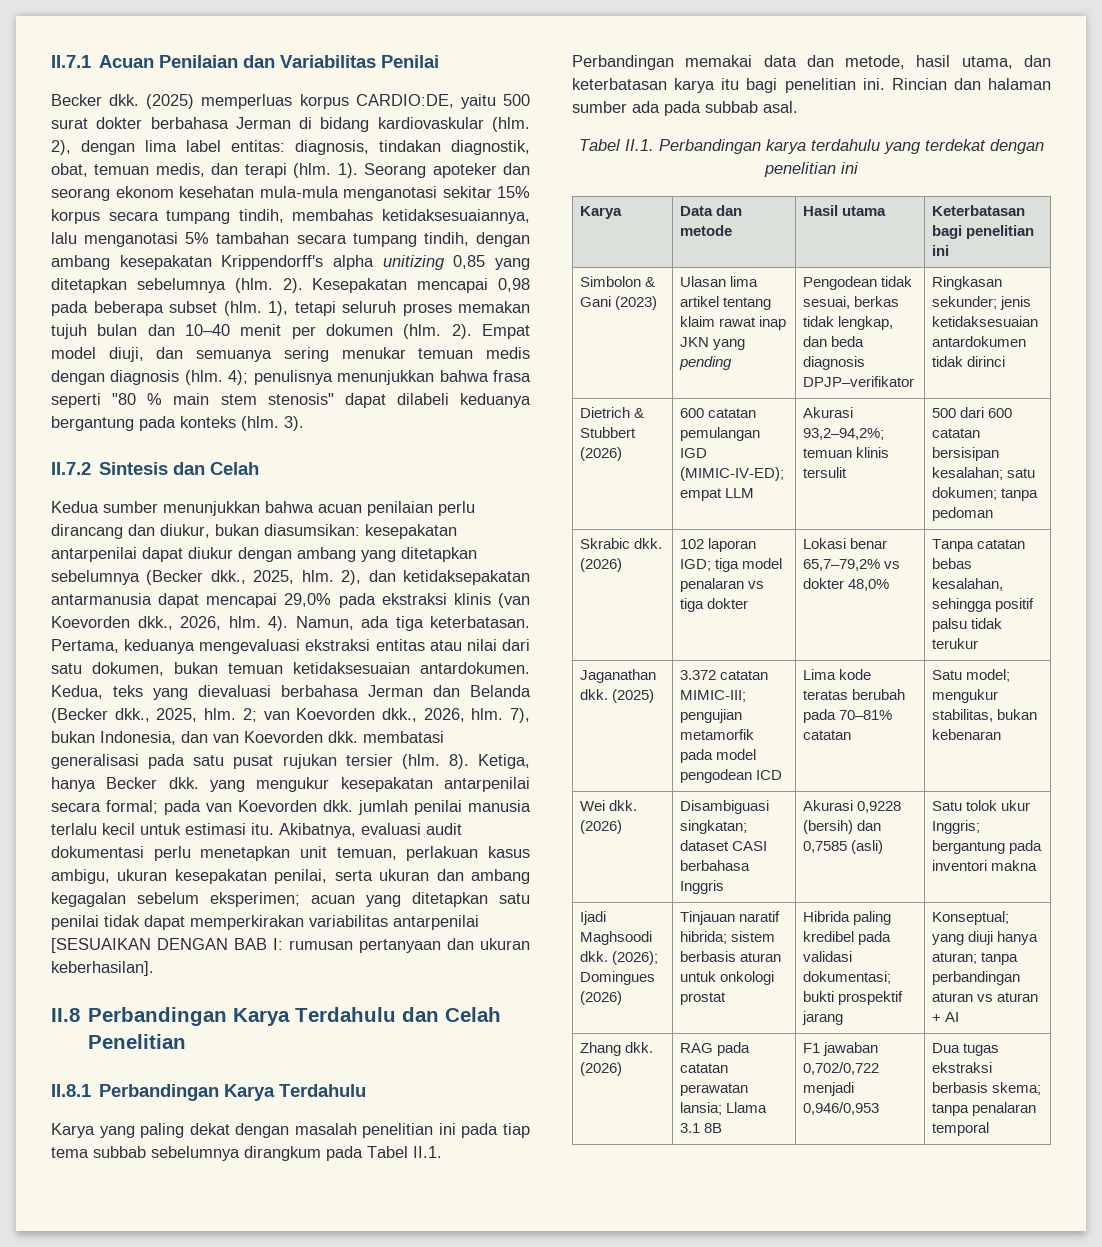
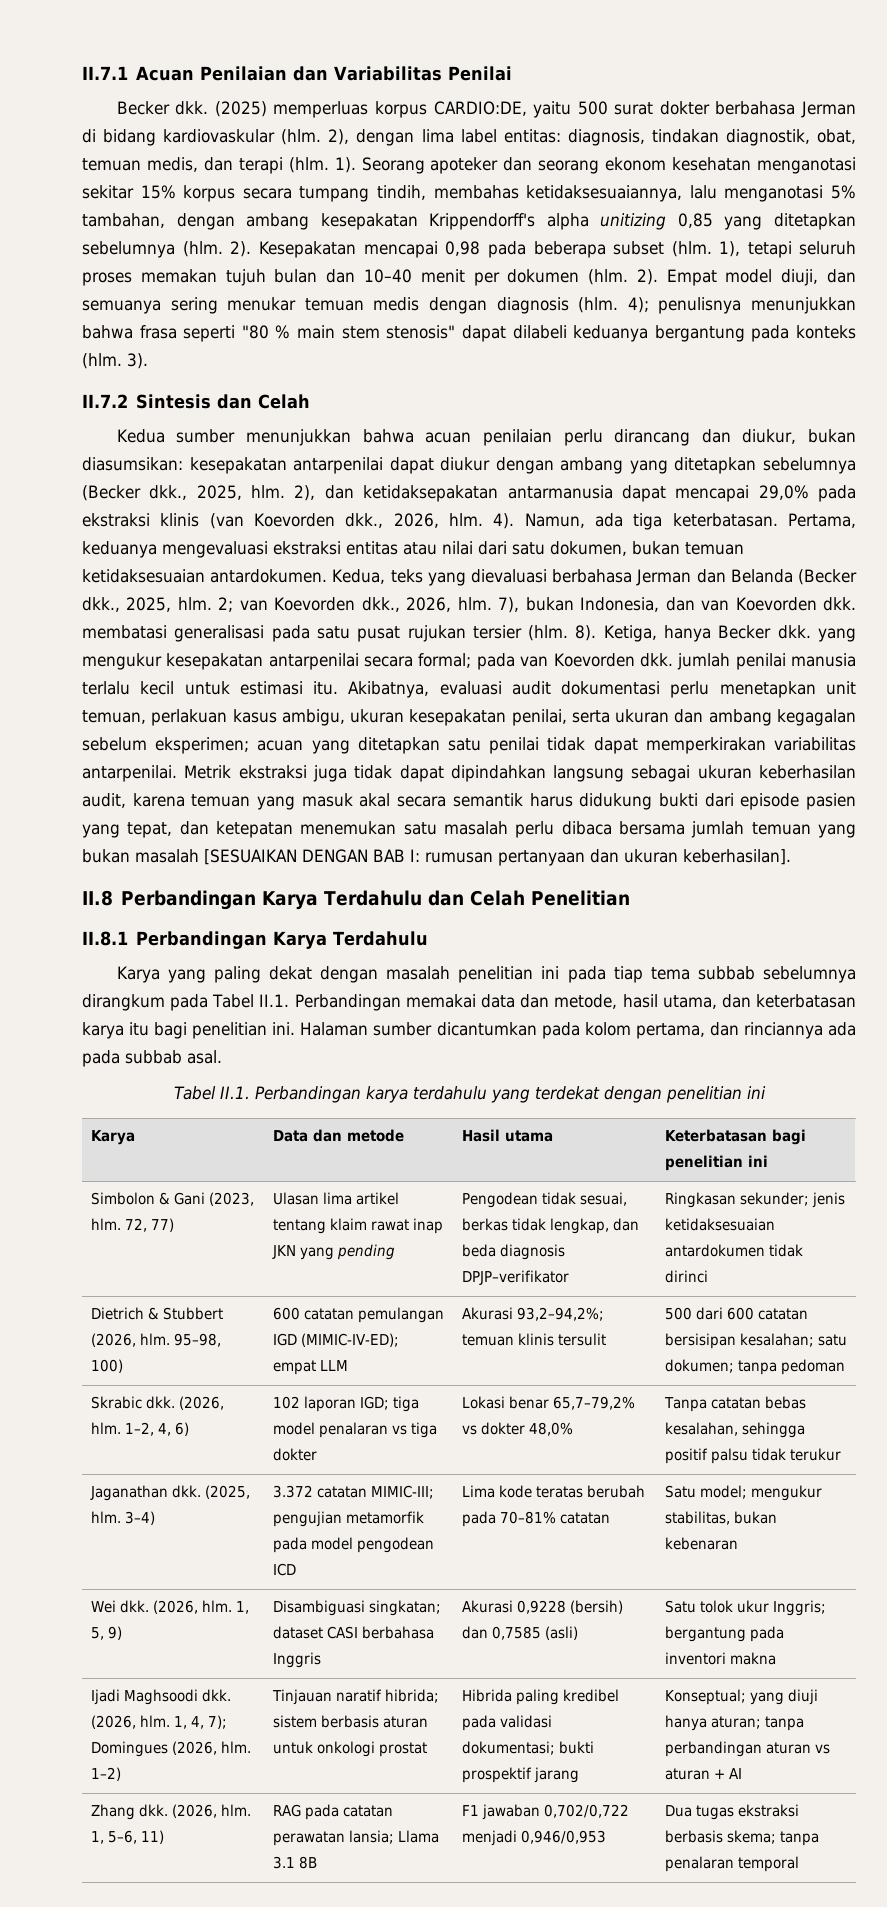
- Seorang apoteker dan seorang ekonom kesehatan mula-mula menganotasi sekitar 15% korpus secara tumpang tindih, membahas ketidaksesuaiannya, lalu menganotasi 5% tambahan secara tumpang tindih, dengan ambang kesepakatan Krippendorff's alpha unitizing 0,85 yang ditetapkan sebelumnya (hlm.
+ Seorang apoteker dan seorang ekonom kesehatan menganotasi sekitar 15% korpus secara tumpang tindih, membahas ketidaksesuaiannya, lalu menganotasi 5% tambahan, dengan ambang kesepakatan Krippendorff's alpha unitizing 0,85 yang ditetapkan sebelumnya (hlm.
- Akibatnya, evaluasi audit dokumentasi perlu menetapkan unit temuan, perlakuan kasus ambigu, ukuran kesepakatan penilai, serta ukuran dan ambang kegagalan sebelum eksperimen; acuan yang ditetapkan satu penilai tidak dapat memperkirakan variabilitas antarpenilai [SESUAIKAN DENGAN BAB I: rumusan pertanyaan dan ukuran keberhasilan].
+ Akibatnya, evaluasi audit dokumentasi perlu menetapkan unit temuan, perlakuan kasus ambigu, ukuran kesepakatan penilai, serta ukuran dan ambang kegagalan sebelum eksperimen; acuan yang ditetapkan satu penilai tidak dapat memperkirakan variabilitas antarpenilai. Metrik ekstraksi juga tidak dapat dipindahkan langsung sebagai ukuran keberhasilan audit, karena temuan yang masuk akal secara semantik harus didukung bukti dari episode pasien yang tepat, dan ketepatan menemukan satu masalah perlu dibaca bersama jumlah temuan yang bukan masalah [SESUAIKAN DENGAN BAB I: rumusan pertanyaan dan ukuran keberhasilan].
- Rincian dan halaman sumber ada pada subbab asal.
+ Halaman sumber dicantumkan pada kolom pertama, dan rinciannya ada pada subbab asal.
- Simbolon & Gani (2023) | Ulasan lima artikel tentang klaim rawat inap JKN yang pending | Pengodean tidak sesuai, berkas tidak lengkap, dan beda diagnosis DPJP–verifikator | Ringkasan sekunder; jenis ketidaksesuaian antardokumen tidak dirinci
+ Simbolon & Gani (2023, hlm. 72, 77) | Ulasan lima artikel tentang klaim rawat inap JKN yang pending | Pengodean tidak sesuai, berkas tidak lengkap, dan beda diagnosis DPJP–verifikator | Ringkasan sekunder; jenis ketidaksesuaian antardokumen tidak dirinci
- Dietrich & Stubbert (2026) | 600 catatan pemulangan IGD (MIMIC-IV-ED); empat LLM | Akurasi 93,2–94,2%; temuan klinis tersulit | 500 dari 600 catatan bersisipan kesalahan; satu dokumen; tanpa pedoman
+ Dietrich & Stubbert (2026, hlm. 95–98, 100) | 600 catatan pemulangan IGD (MIMIC-IV-ED); empat LLM | Akurasi 93,2–94,2%; temuan klinis tersulit | 500 dari 600 catatan bersisipan kesalahan; satu dokumen; tanpa pedoman
- Skrabic dkk. (2026) | 102 laporan IGD; tiga model penalaran vs tiga dokter | Lokasi benar 65,7–79,2% vs dokter 48,0% | Tanpa catatan bebas kesalahan, sehingga positif palsu tidak terukur
+ Skrabic dkk. (2026, hlm. 1–2, 4, 6) | 102 laporan IGD; tiga model penalaran vs tiga dokter | Lokasi benar 65,7–79,2% vs dokter 48,0% | Tanpa catatan bebas kesalahan, sehingga positif palsu tidak terukur
- Jaganathan dkk. (2025) | 3.372 catatan MIMIC-III; pengujian metamorfik pada model pengodean ICD | Lima kode teratas berubah pada 70–81% catatan | Satu model; mengukur stabilitas, bukan kebenaran
+ Jaganathan dkk. (2025, hlm. 3–4) | 3.372 catatan MIMIC-III; pengujian metamorfik pada model pengodean ICD | Lima kode teratas berubah pada 70–81% catatan | Satu model; mengukur stabilitas, bukan kebenaran
- Wei dkk. (2026) | Disambiguasi singkatan; dataset CASI berbahasa Inggris | Akurasi 0,9228 (bersih) dan 0,7585 (asli) | Satu tolok ukur Inggris; bergantung pada inventori makna
+ Wei dkk. (2026, hlm. 1, 5, 9) | Disambiguasi singkatan; dataset CASI berbahasa Inggris | Akurasi 0,9228 (bersih) dan 0,7585 (asli) | Satu tolok ukur Inggris; bergantung pada inventori makna
- (2026); Domingues (2026)
+ (2026, hlm. 1, 4, 7); Domingues (2026, hlm. 1–2)
- Zhang dkk. (2026) | RAG pada catatan perawatan lansia; Llama 3.1 8B | F1 jawaban 0,702/0,722 menjadi 0,946/0,953 | Dua tugas ekstraksi berbasis skema; tanpa penalaran temporal
+ Zhang dkk. (2026, hlm. 1, 5–6, 11) | RAG pada catatan perawatan lansia; Llama 3.1 8B | F1 jawaban 0,702/0,722 menjadi 0,946/0,953 | Dua tugas ekstraksi berbasis skema; tanpa penalaran temporal

